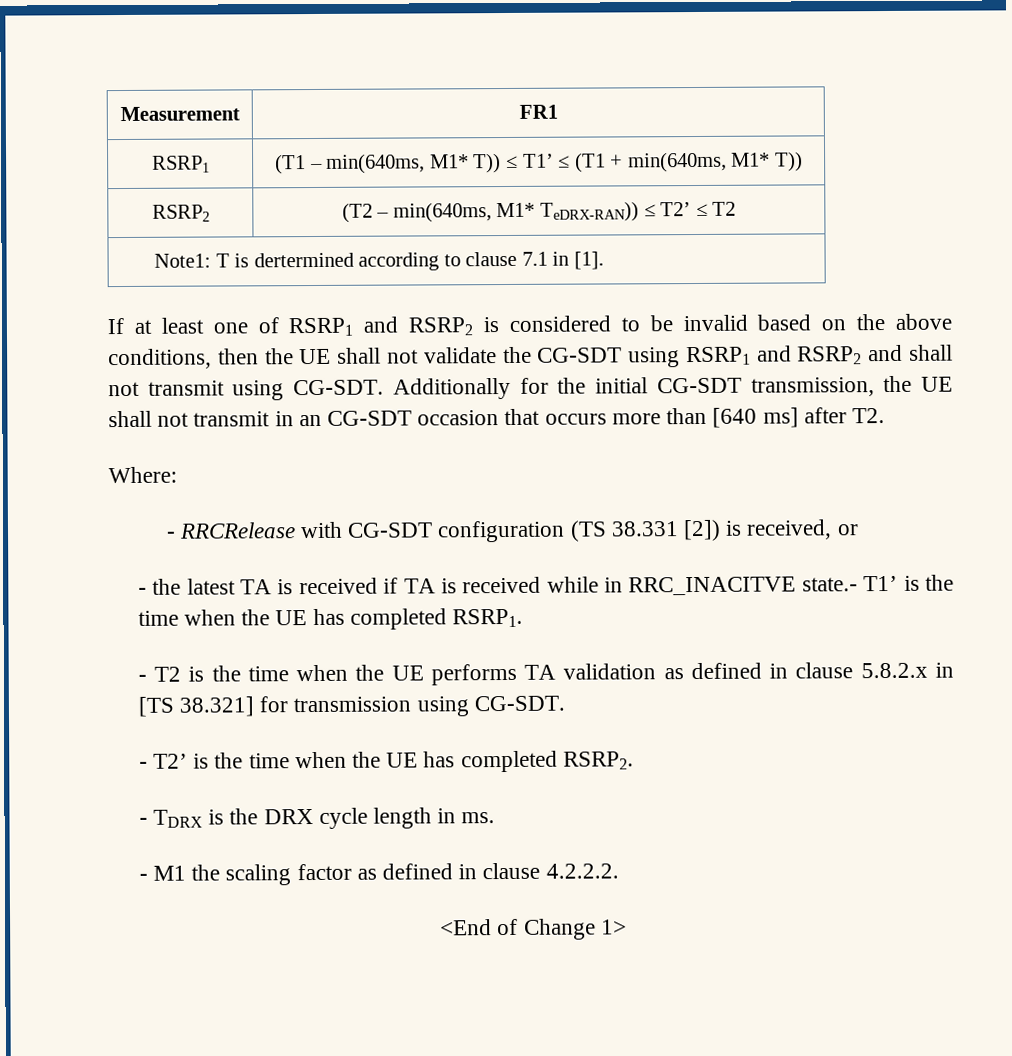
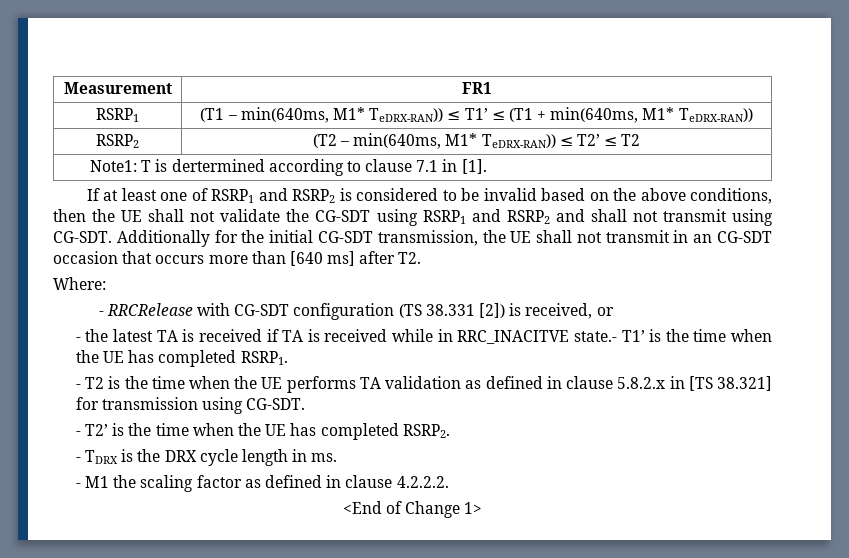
- RSRP1 | (T1 – min(640ms, M1* T)) ≤ T1’ ≤ (T1 + min(640ms, M1* T))
+ RSRP1 | (T1 – min(640ms, M1* TeDRX-RAN)) ≤ T1’ ≤ (T1 + min(640ms, M1* TeDRX-RAN))

